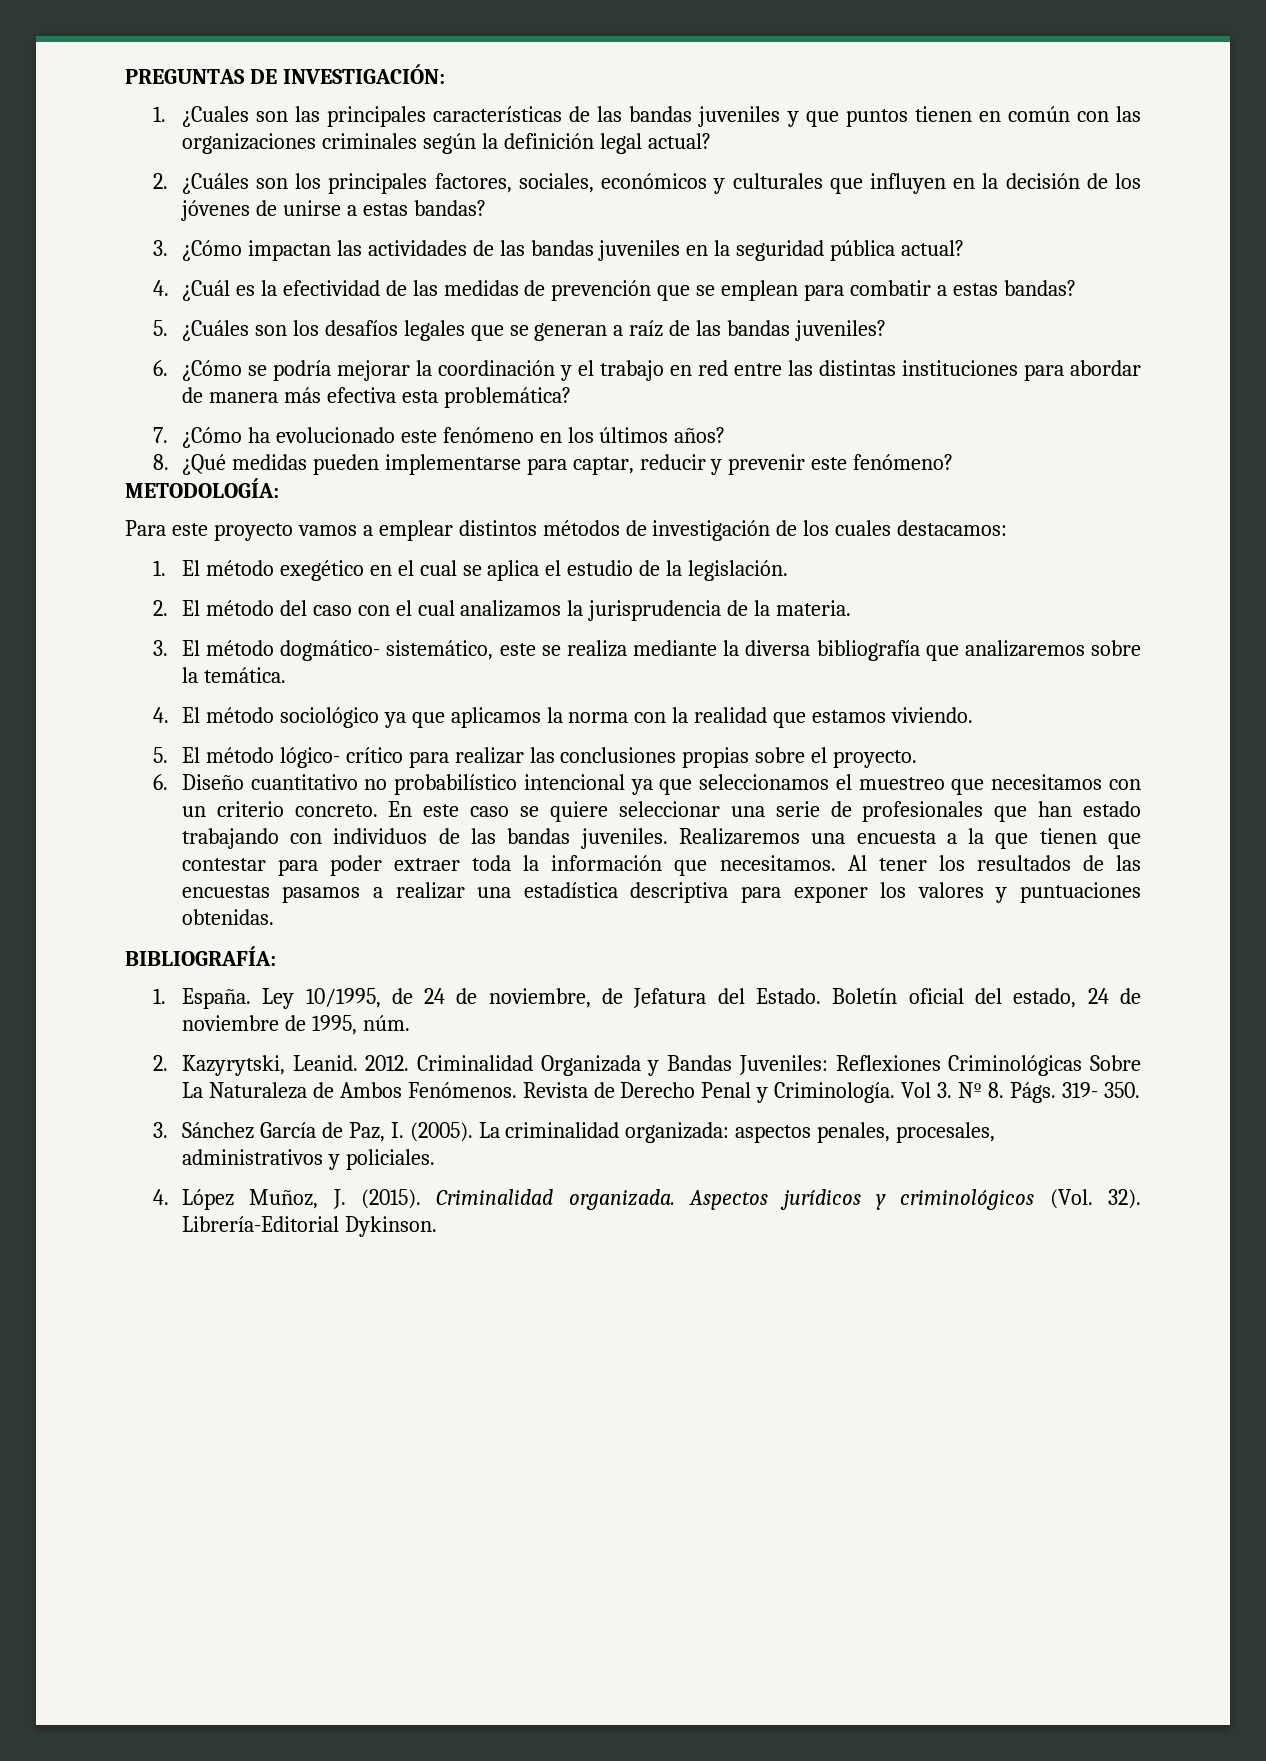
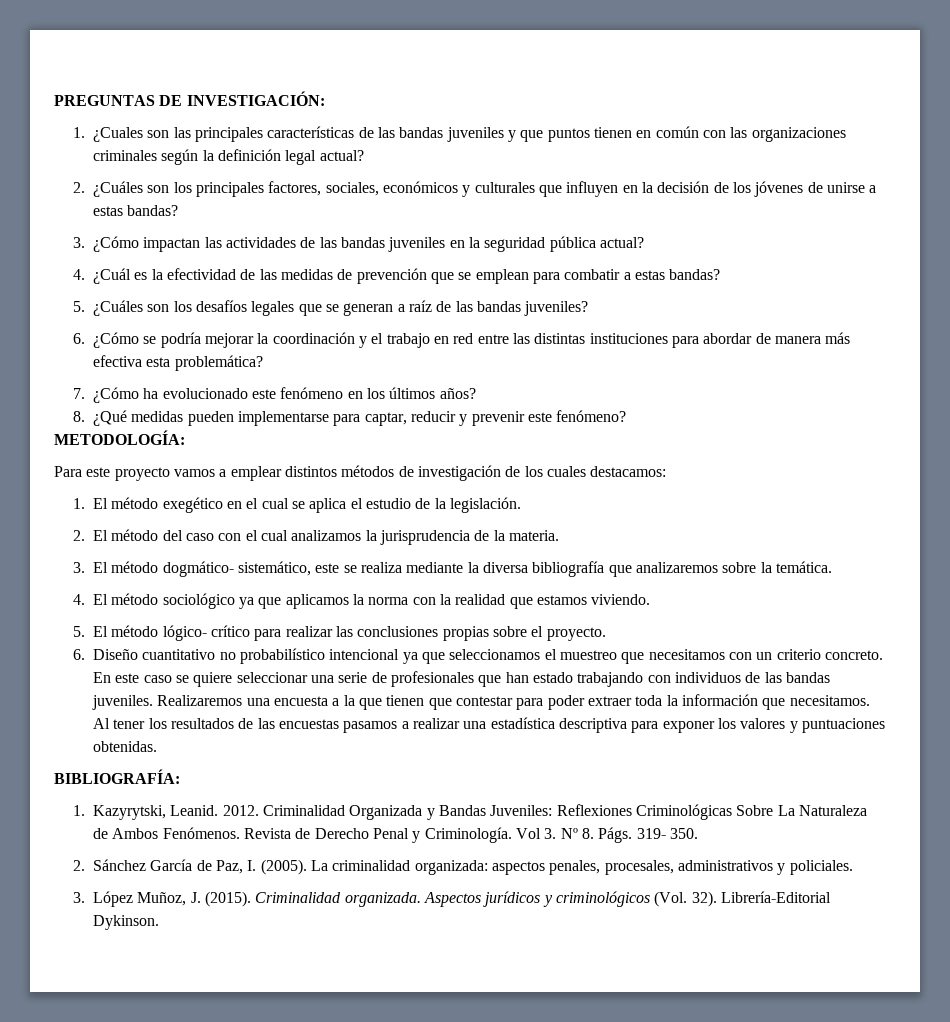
- 1. España. Ley 10/1995, de 24 de noviembre, de Jefatura del Estado. Boletín oficial del estado, 24 de noviembre de 1995, núm.
- 2. Kazyrytski, Leanid.
+ 1. Kazyrytski, Leanid.
- 3. Sánchez García de Paz, I. (2005).
+ 2. Sánchez García de Paz, I. (2005).
- 4. López Muñoz, J. (2015).
+ 3. López Muñoz, J. (2015).

